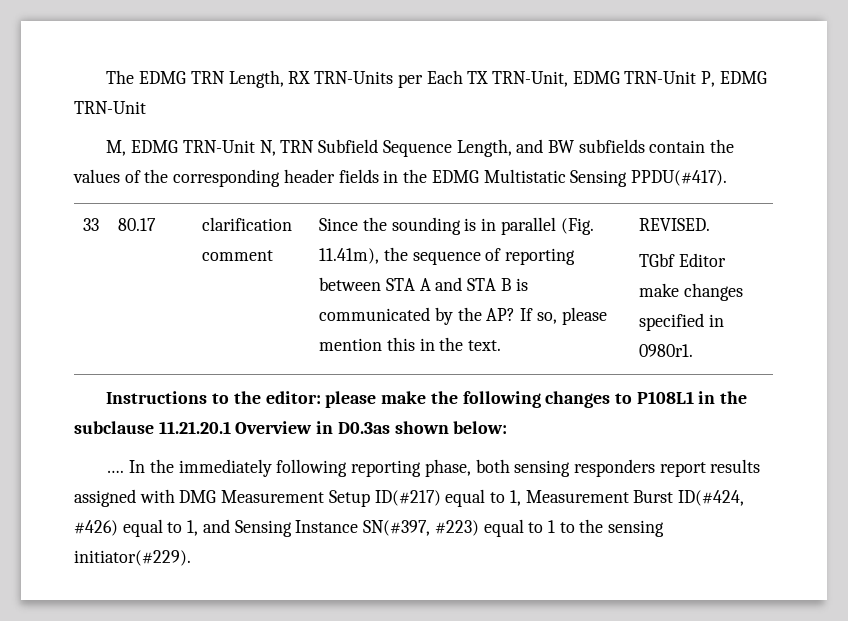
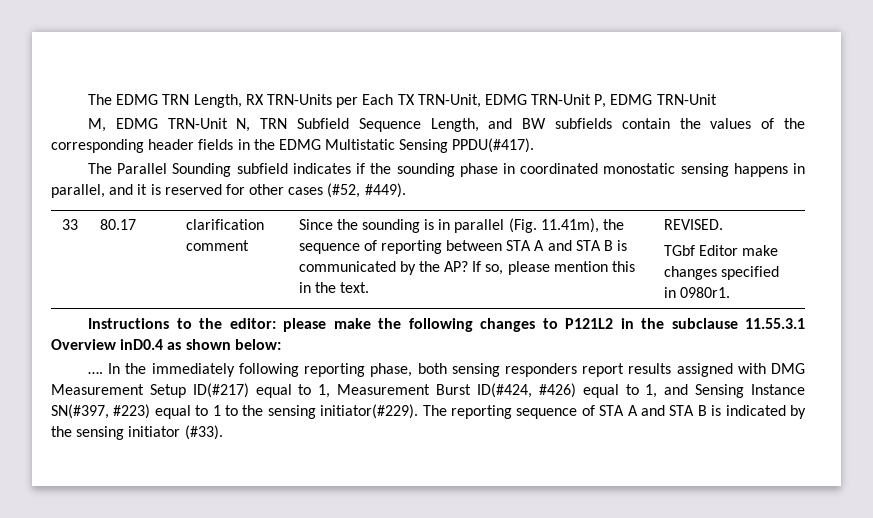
+ The Parallel Sounding subfield indicates if the sounding phase in coordinated monostatic sensing happens in parallel, and it is reserved for other cases (#52, #449).
- Instructions to the editor: please make the following changes to P108L1 in the subclause 11.21.20.1 Overview in D0.3as shown below:
+ Instructions to the editor: please make the following changes to P121L2 in the subclause 11.55.3.1 Overview inD0.4 as shown below:
+ The reporting sequence of STA A and STA B is indicated by the sensing initiator (#33).

